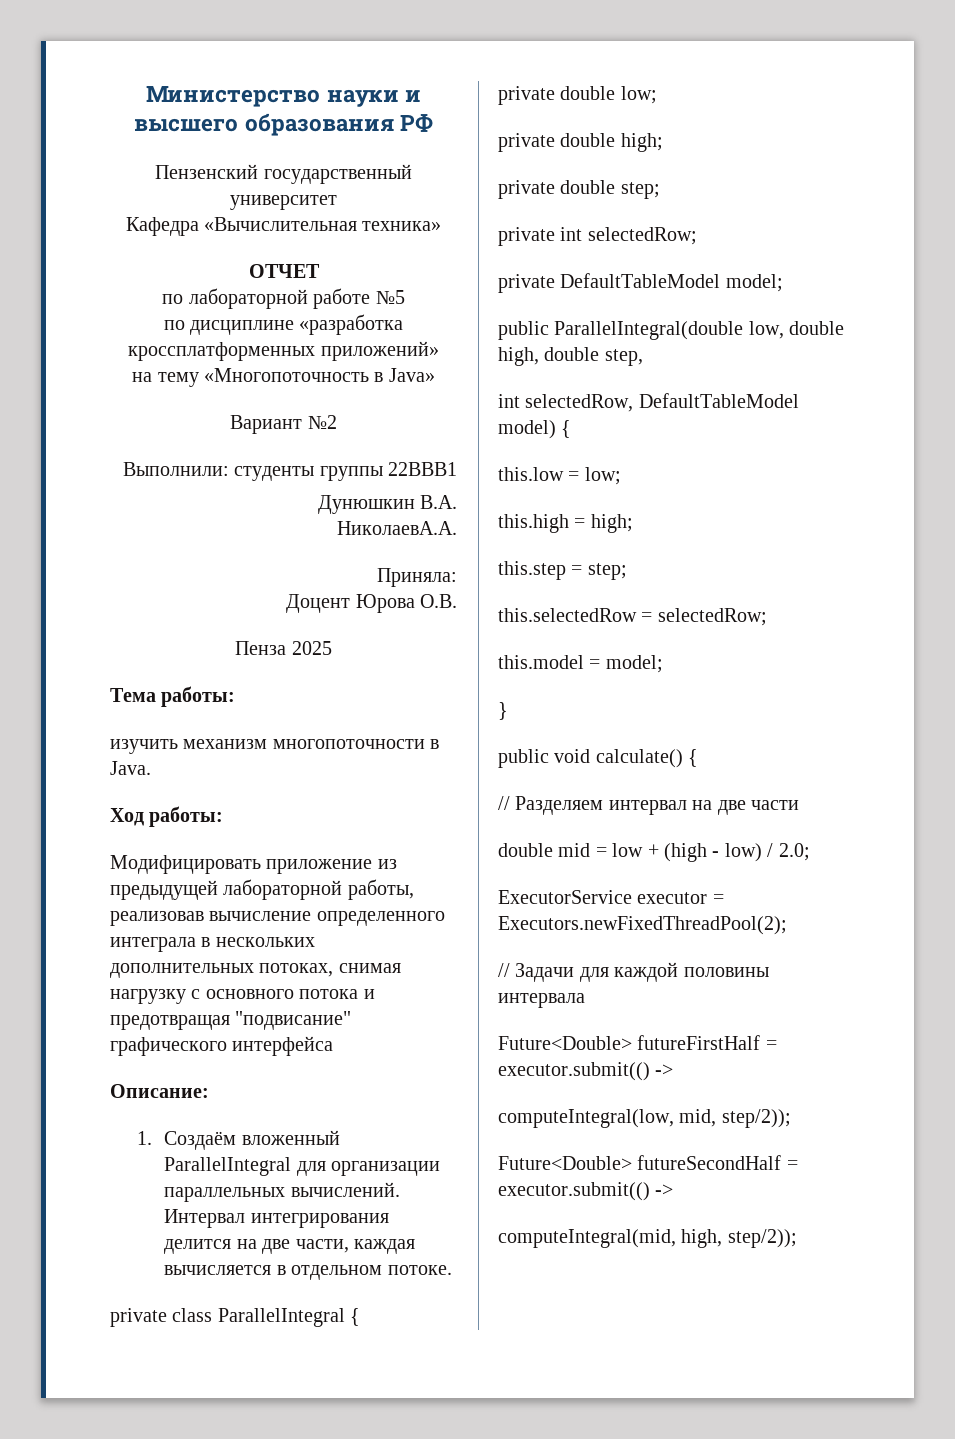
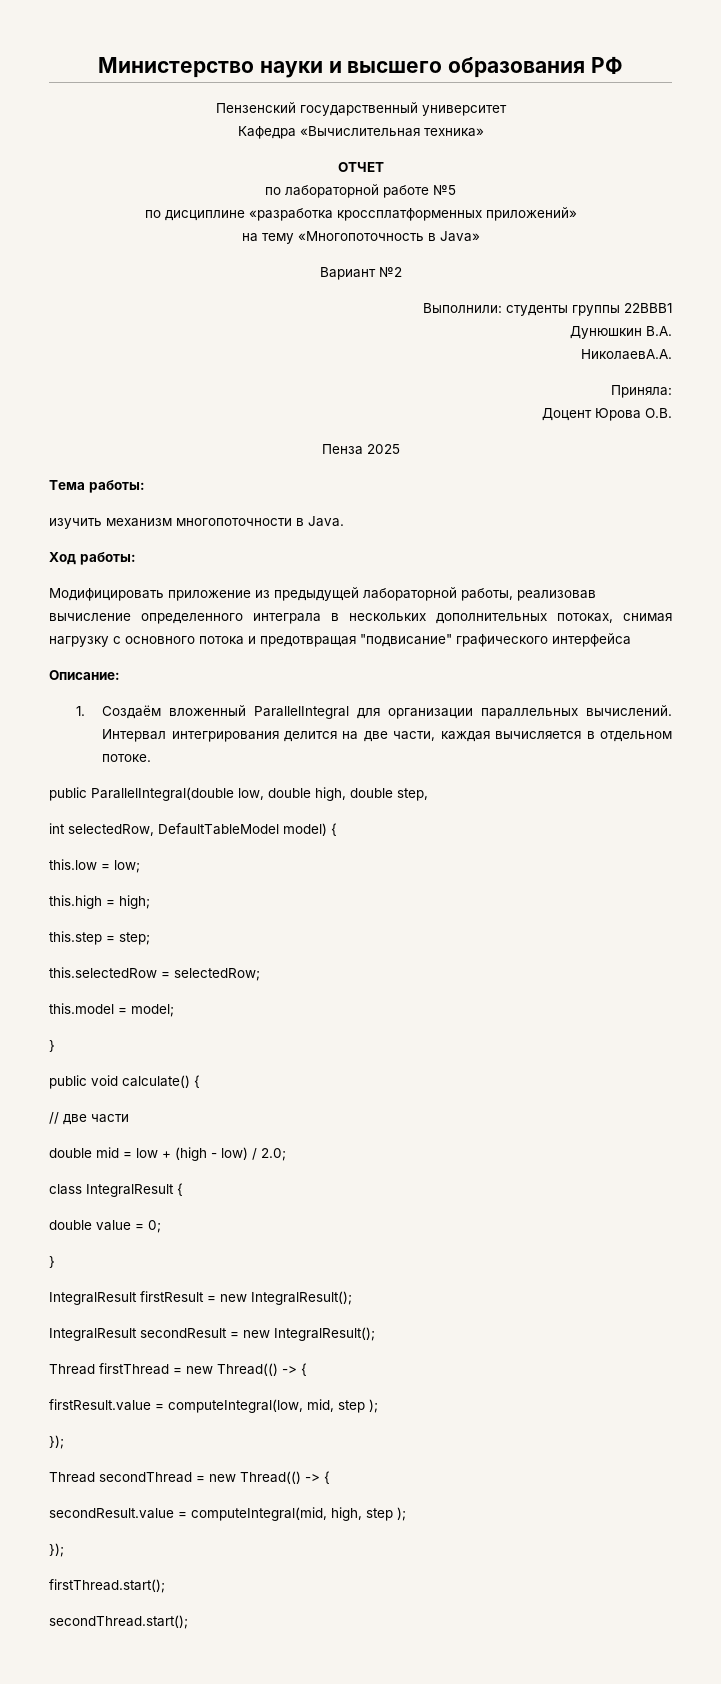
- private class ParallelIntegral {
- private double low;
- private double high;
- private double step;
- private int selectedRow;
- private DefaultTableModel model;
- // Разделяем интервал на две части
+ // две части
- ExecutorService executor = Executors.newFixedThreadPool(2);
- // Задачи для каждой половины интервала
- Future<Double> futureFirstHalf = executor.submit(() ->
- computeIntegral(low, mid, step/2));
- Future<Double> futureSecondHalf = executor.submit(() ->
- computeIntegral(mid, high, step/2));
+ class IntegralResult {
+ double value = 0;
+ }
+ IntegralResult firstResult = new IntegralResult();
+ IntegralResult secondResult = new IntegralResult();
+ Thread firstThread = new Thread(() -> {
+ firstResult.value = computeIntegral(low, mid, step );
+ });
+ Thread secondThread = new Thread(() -> {
+ secondResult.value = computeIntegral(mid, high, step );
+ });
+ firstThread.start();
+ secondThread.start();

